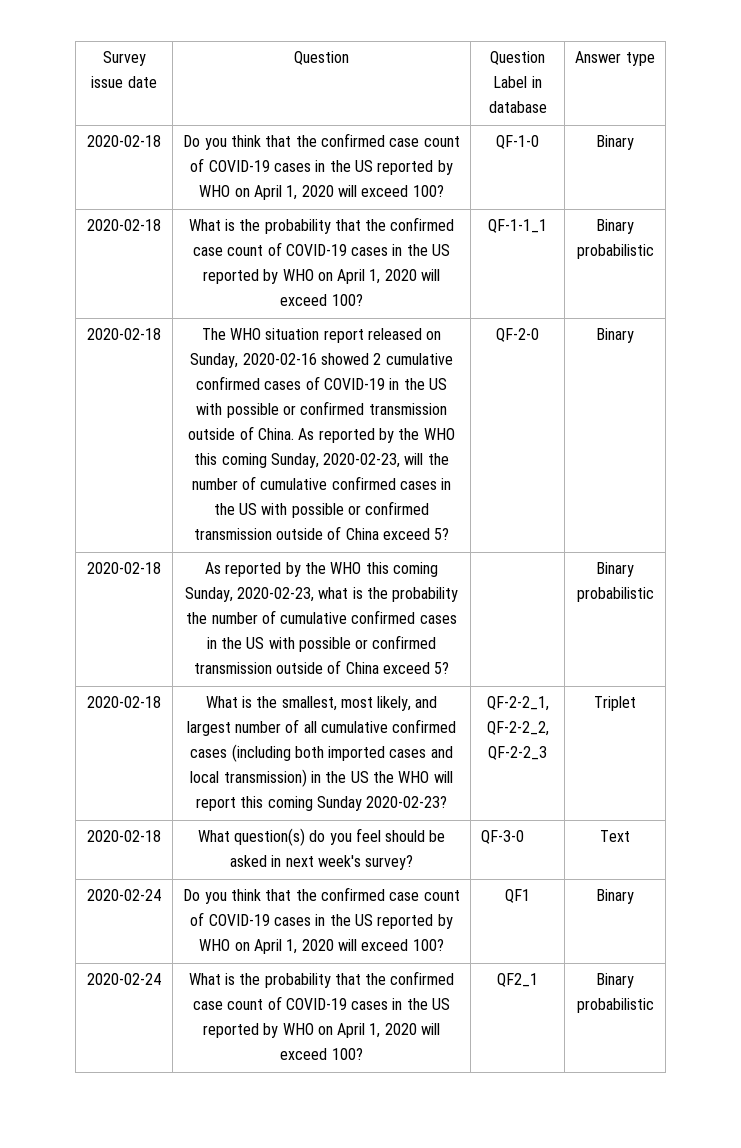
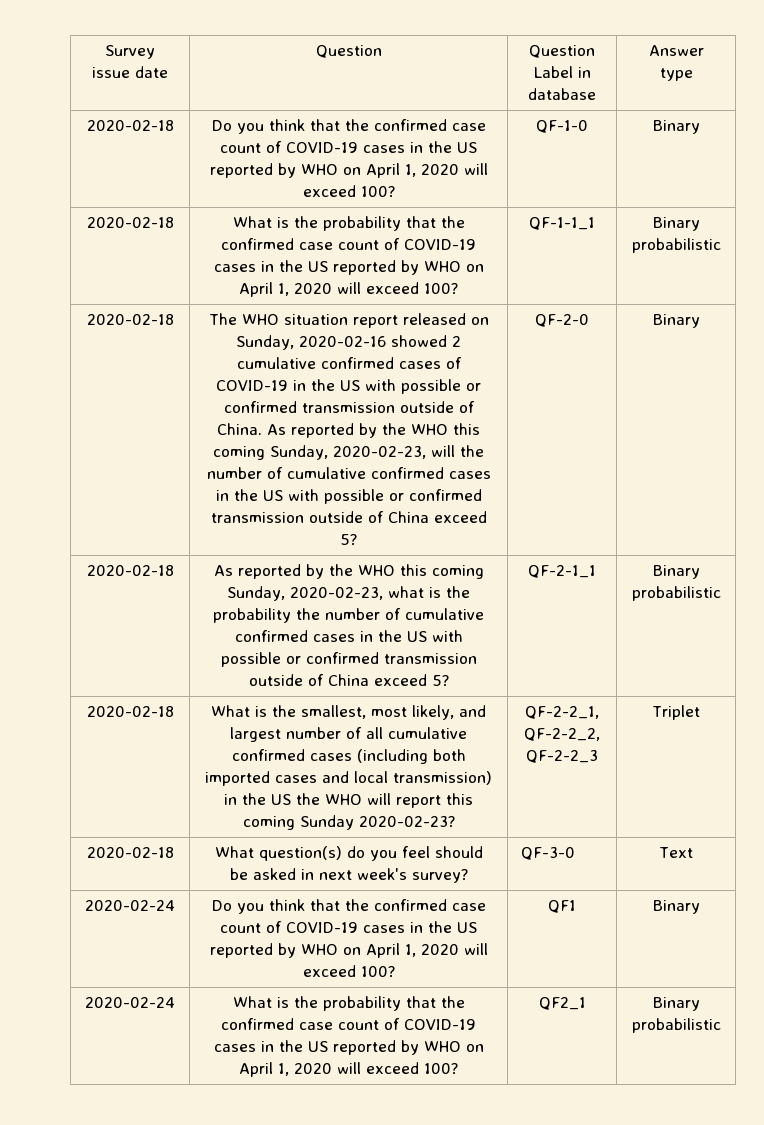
- 2020-02-18 | As reported by the WHO this coming Sunday, 2020-02-23, what is the probability the number of cumulative confirmed cases in the US with possible or confirmed transmission outside of China exceed 5? | | Binary probabilistic
+ 2020-02-18 | As reported by the WHO this coming Sunday, 2020-02-23, what is the probability the number of cumulative confirmed cases in the US with possible or confirmed transmission outside of China exceed 5? | QF-2-1_1 | Binary probabilistic

